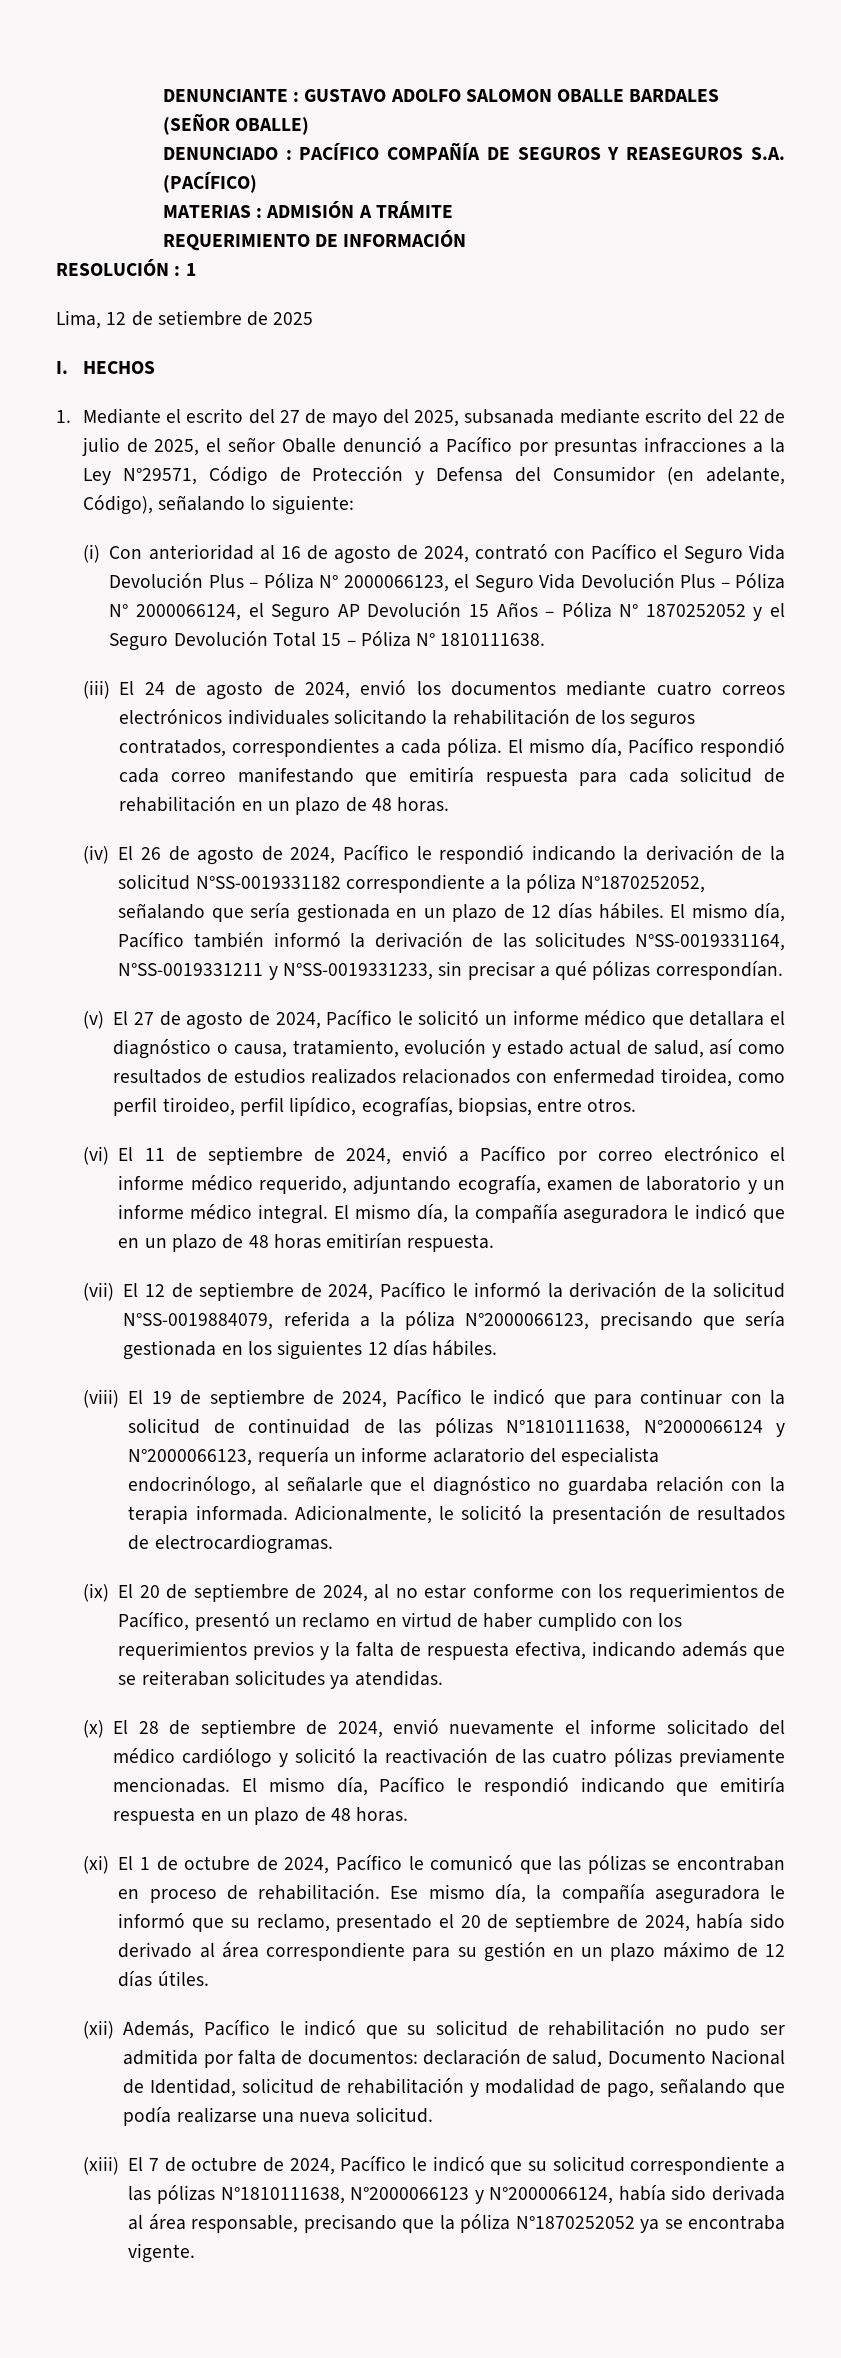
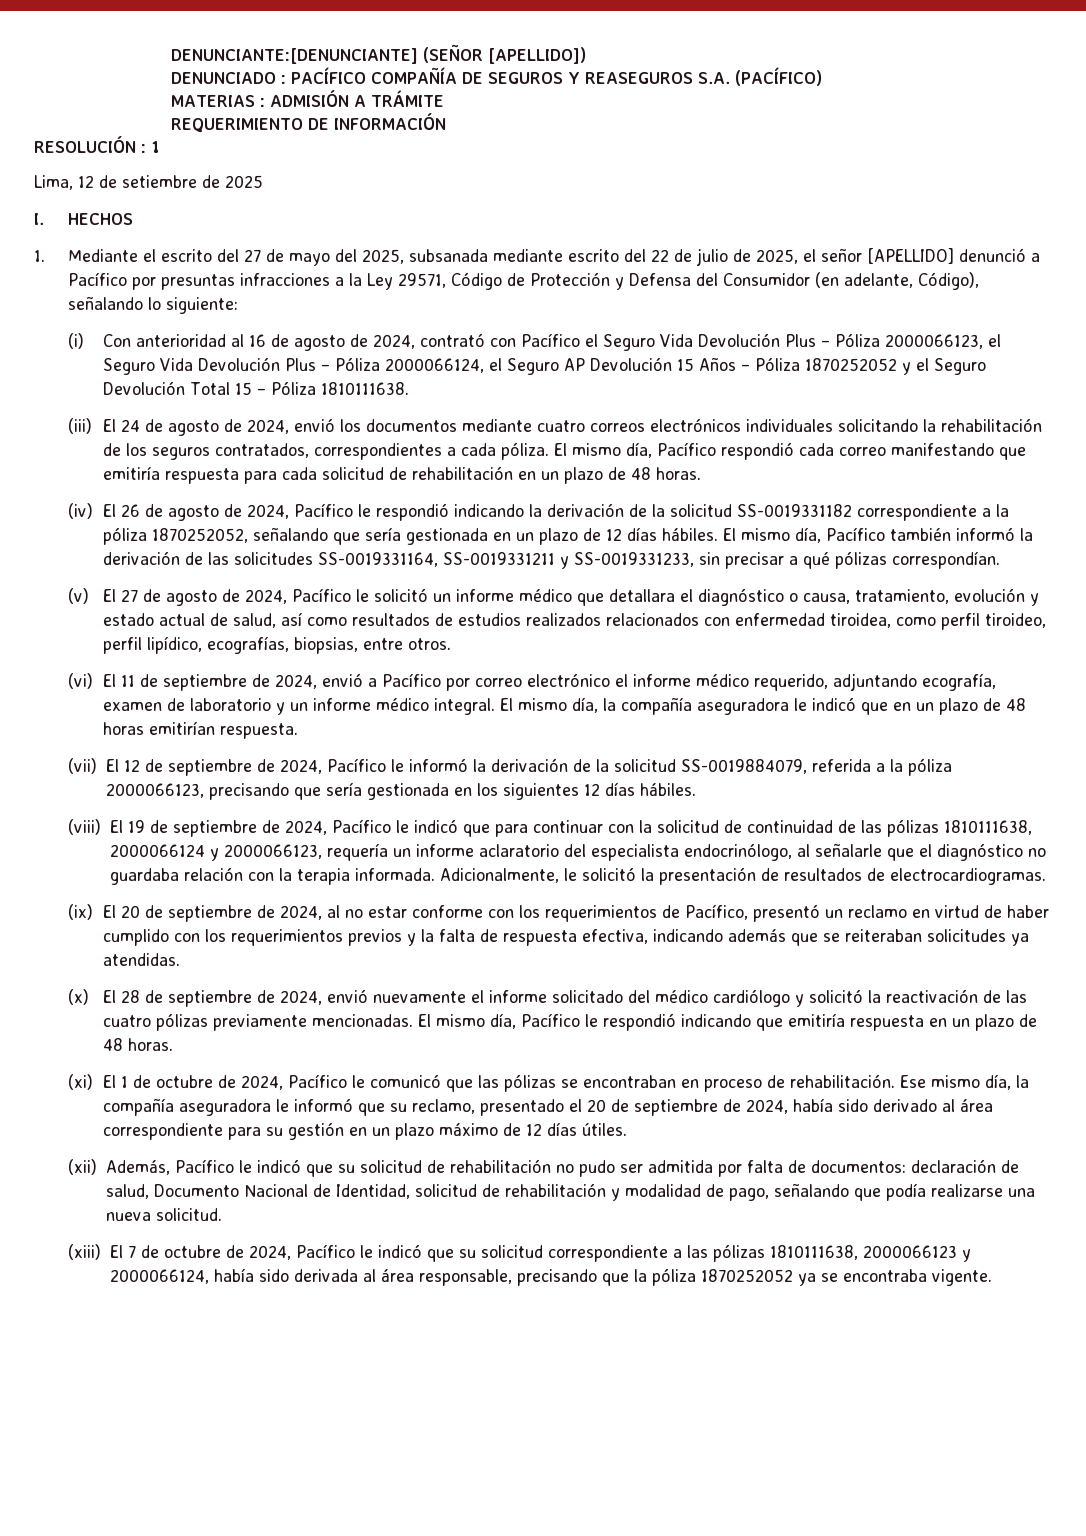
- DENUNCIANTE : GUSTAVO ADOLFO SALOMON OBALLE BARDALES (SEÑOR OBALLE)
+ DENUNCIANTE:[DENUNCIANTE] (SEÑOR [APELLIDO])
- 1. Mediante el escrito del 27 de mayo del 2025, subsanada mediante escrito del 22 de julio de 2025, el señor Oballe denunció a Pacífico por presuntas infracciones a la Ley N°29571, Código de Protección y Defensa del Consumidor (en adelante, Código), señalando lo siguiente:
+ 1. Mediante el escrito del 27 de mayo del 2025, subsanada mediante escrito del 22 de julio de 2025, el señor [APELLIDO] denunció a Pacífico por presuntas infracciones a la Ley 29571, Código de Protección y Defensa del Consumidor (en adelante, Código), señalando lo siguiente:
- (i) Con anterioridad al 16 de agosto de 2024, contrató con Pacífico el Seguro Vida Devolución Plus – Póliza N° 2000066123, el Seguro Vida Devolución Plus – Póliza N° 2000066124, el Seguro AP Devolución 15 Años – Póliza N° 1870252052 y el Seguro Devolución Total 15 – Póliza N° 1810111638.
+ (i) Con anterioridad al 16 de agosto de 2024, contrató con Pacífico el Seguro Vida Devolución Plus – Póliza 2000066123, el Seguro Vida Devolución Plus – Póliza 2000066124, el Seguro AP Devolución 15 Años – Póliza 1870252052 y el Seguro Devolución Total 15 – Póliza 1810111638.
- (iv) El 26 de agosto de 2024, Pacífico le respondió indicando la derivación de la solicitud N°SS-0019331182 correspondiente a la póliza N°1870252052, señalando que sería gestionada en un plazo de 12 días hábiles.
+ (iv) El 26 de agosto de 2024, Pacífico le respondió indicando la derivación de la solicitud SS-0019331182 correspondiente a la póliza 1870252052, señalando que sería gestionada en un plazo de 12 días hábiles.
- El mismo día, Pacífico también informó la derivación de las solicitudes N°SS-0019331164, N°SS-0019331211 y N°SS-0019331233, sin precisar a qué pólizas correspondían.
+ El mismo día, Pacífico también informó la derivación de las solicitudes SS-0019331164, SS-0019331211 y SS-0019331233, sin precisar a qué pólizas correspondían.
- (vii) El 12 de septiembre de 2024, Pacífico le informó la derivación de la solicitud N°SS-0019884079, referida a la póliza N°2000066123, precisando que sería gestionada en los siguientes 12 días hábiles.
+ (vii) El 12 de septiembre de 2024, Pacífico le informó la derivación de la solicitud SS-0019884079, referida a la póliza 2000066123, precisando que sería gestionada en los siguientes 12 días hábiles.
- (viii) El 19 de septiembre de 2024, Pacífico le indicó que para continuar con la solicitud de continuidad de las pólizas N°1810111638, N°2000066124 y N°2000066123, requería un informe aclaratorio del especialista endocrinólogo, al señalarle que el diagnóstico no guardaba relación con la terapia informada.
+ (viii) El 19 de septiembre de 2024, Pacífico le indicó que para continuar con la solicitud de continuidad de las pólizas 1810111638, 2000066124 y 2000066123, requería un informe aclaratorio del especialista endocrinólogo, al señalarle que el diagnóstico no guardaba relación con la terapia informada.
- (xiii) El 7 de octubre de 2024, Pacífico le indicó que su solicitud correspondiente a las pólizas N°1810111638, N°2000066123 y N°2000066124, había sido derivada al área responsable, precisando que la póliza N°1870252052 ya se encontraba vigente.
+ (xiii) El 7 de octubre de 2024, Pacífico le indicó que su solicitud correspondiente a las pólizas 1810111638, 2000066123 y 2000066124, había sido derivada al área responsable, precisando que la póliza 1870252052 ya se encontraba vigente.

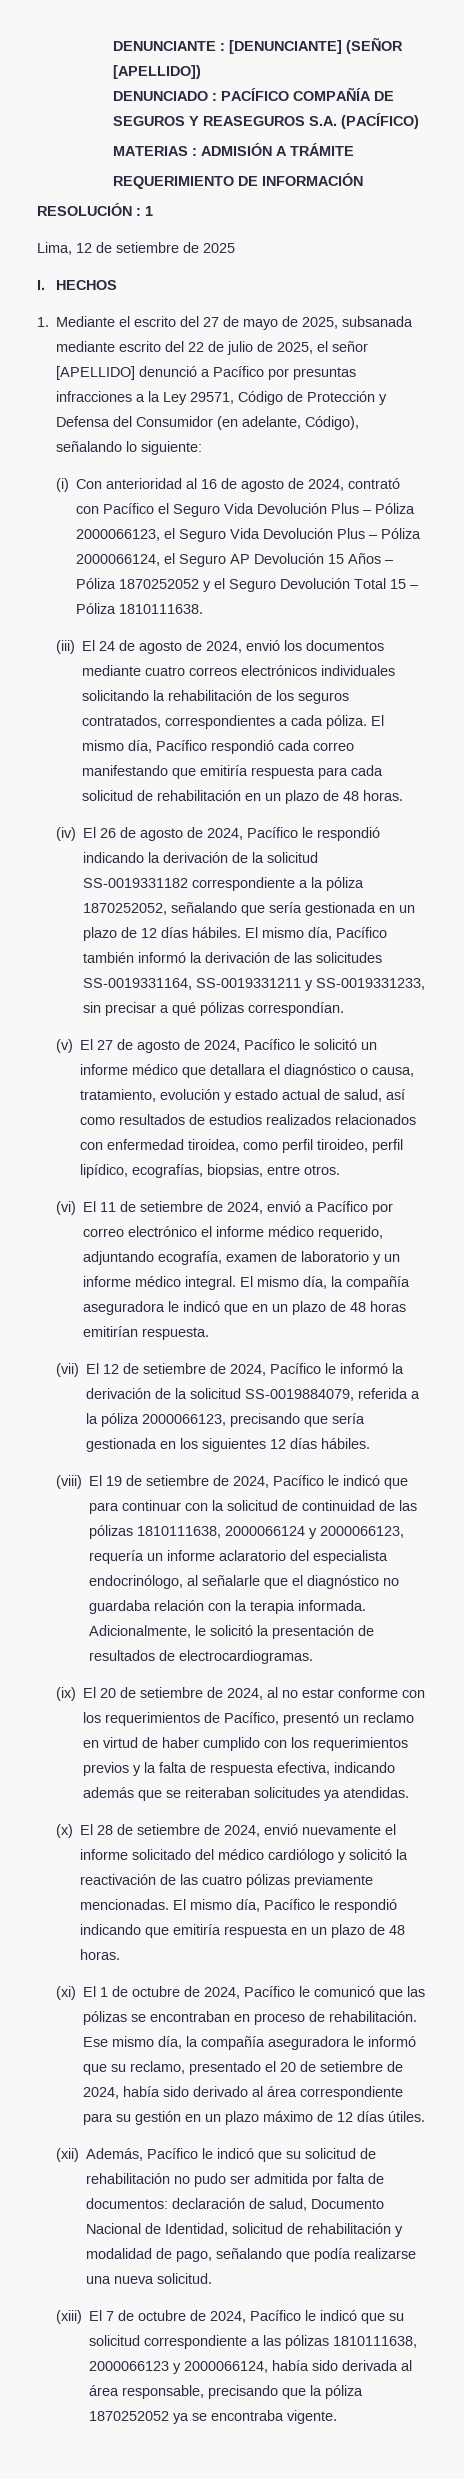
- DENUNCIANTE:[DENUNCIANTE] (SEÑOR [APELLIDO])
+ DENUNCIANTE : [DENUNCIANTE] (SEÑOR [APELLIDO])
- 1. Mediante el escrito del 27 de mayo del 2025, subsanada mediante escrito del 22 de julio de 2025, el señor [APELLIDO] denunció a Pacífico por presuntas infracciones a la Ley 29571, Código de Protección y Defensa del Consumidor (en adelante, Código), señalando lo siguiente:
+ 1. Mediante el escrito del 27 de mayo de 2025, subsanada mediante escrito del 22 de julio de 2025, el señor [APELLIDO] denunció a Pacífico por presuntas infracciones a la Ley 29571, Código de Protección y Defensa del Consumidor (en adelante, Código), señalando lo siguiente:
- (vi) El 11 de septiembre de 2024, envió a Pacífico por correo electrónico el informe médico requerido, adjuntando ecografía, examen de laboratorio y un informe médico integral.
+ (vi) El 11 de setiembre de 2024, envió a Pacífico por correo electrónico el informe médico requerido, adjuntando ecografía, examen de laboratorio y un informe médico integral.
- (vii) El 12 de septiembre de 2024, Pacífico le informó la derivación de la solicitud SS-0019884079, referida a la póliza 2000066123, precisando que sería gestionada en los siguientes 12 días hábiles.
+ (vii) El 12 de setiembre de 2024, Pacífico le informó la derivación de la solicitud SS-0019884079, referida a la póliza 2000066123, precisando que sería gestionada en los siguientes 12 días hábiles.
- (viii) El 19 de septiembre de 2024, Pacífico le indicó que para continuar con la solicitud de continuidad de las pólizas 1810111638, 2000066124 y 2000066123, requería un informe aclaratorio del especialista endocrinólogo, al señalarle que el diagnóstico no guardaba relación con la terapia informada.
+ (viii) El 19 de setiembre de 2024, Pacífico le indicó que para continuar con la solicitud de continuidad de las pólizas 1810111638, 2000066124 y 2000066123, requería un informe aclaratorio del especialista endocrinólogo, al señalarle que el diagnóstico no guardaba relación con la terapia informada.
- (ix) El 20 de septiembre de 2024, al no estar conforme con los requerimientos de Pacífico, presentó un reclamo en virtud de haber cumplido con los requerimientos previos y la falta de respuesta efectiva, indicando además que se reiteraban solicitudes ya atendidas.
+ (ix) El 20 de setiembre de 2024, al no estar conforme con los requerimientos de Pacífico, presentó un reclamo en virtud de haber cumplido con los requerimientos previos y la falta de respuesta efectiva, indicando además que se reiteraban solicitudes ya atendidas.
- (x) El 28 de septiembre de 2024, envió nuevamente el informe solicitado del médico cardiólogo y solicitó la reactivación de las cuatro pólizas previamente mencionadas.
+ (x) El 28 de setiembre de 2024, envió nuevamente el informe solicitado del médico cardiólogo y solicitó la reactivación de las cuatro pólizas previamente mencionadas.
- Ese mismo día, la compañía aseguradora le informó que su reclamo, presentado el 20 de septiembre de 2024, había sido derivado al área correspondiente para su gestión en un plazo máximo de 12 días útiles.
+ Ese mismo día, la compañía aseguradora le informó que su reclamo, presentado el 20 de setiembre de 2024, había sido derivado al área correspondiente para su gestión en un plazo máximo de 12 días útiles.

